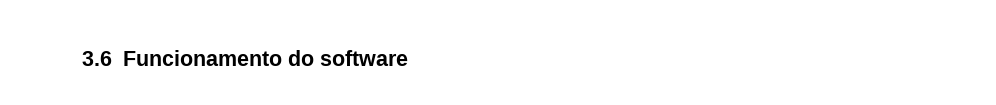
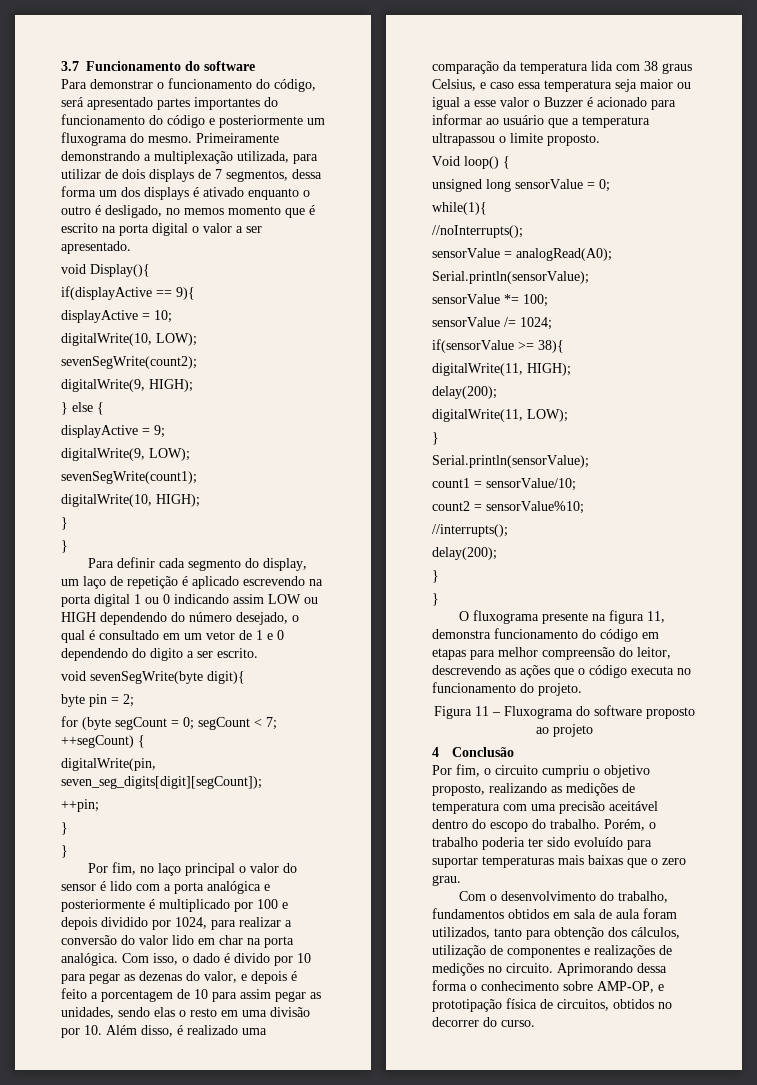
- 3.6 Funcionamento do software
+ 3.7 Funcionamento do software
+ Para demonstrar o funcionamento do código, será apresentado partes importantes do funcionamento do código e posteriormente um fluxograma do mesmo. Primeiramente demonstrando a multiplexação utilizada, para utilizar de dois displays de 7 segmentos, dessa forma um dos displays é ativado enquanto o outro é desligado, no memos momento que é escrito na porta digital o valor a ser apresentado.
+ void Display(){
+ if(displayActive == 9){
+ displayActive = 10;
+ digitalWrite(10, LOW);
+ sevenSegWrite(count2);
+ digitalWrite(9, HIGH);
+ } else {
+ displayActive = 9;
+ digitalWrite(9, LOW);
+ sevenSegWrite(count1);
+ digitalWrite(10, HIGH);
+ }
+ }
+ Para definir cada segmento do display, um laço de repetição é aplicado escrevendo na porta digital 1 ou 0 indicando assim LOW ou HIGH dependendo do número desejado, o qual é consultado em um vetor de 1 e 0 dependendo do digito a ser escrito.
+ void sevenSegWrite(byte digit){
+ byte pin = 2;
+ for (byte segCount = 0; segCount < 7; ++segCount) {
+ digitalWrite(pin, seven_seg_digits[digit][segCount]);
+ ++pin;
+ }
+ }
+ Por fim, no laço principal o valor do sensor é lido com a porta analógica e posteriormente é multiplicado por 100 e depois dividido por 1024, para realizar a conversão do valor lido em char na porta analógica. Com isso, o dado é divido por 10 para pegar as dezenas do valor, e depois é feito a porcentagem de 10 para assim pegar as unidades, sendo elas o resto em uma divisão por 10. Além disso, é realizado uma comparação da temperatura lida com 38 graus Celsius, e caso essa temperatura seja maior ou igual a esse valor o Buzzer é acionado para informar ao usuário que a temperatura ultrapassou o limite proposto.
+ Void loop() {
+ unsigned long sensorValue = 0;
+ while(1){
+ //noInterrupts();
+ sensorValue = analogRead(A0);
+ Serial.println(sensorValue);
+ sensorValue *= 100;
+ sensorValue /= 1024;
+ if(sensorValue >= 38){
+ digitalWrite(11, HIGH);
+ delay(200);
+ digitalWrite(11, LOW);
+ }
+ Serial.println(sensorValue);
+ count1 = sensorValue/10;
+ count2 = sensorValue%10;
+ //interrupts();
+ delay(200);
+ }
+ }
+ O fluxograma presente na figura 11, demonstra funcionamento do código em etapas para melhor compreensão do leitor, descrevendo as ações que o código executa no funcionamento do projeto.
+ Figura 11 – Fluxograma do software proposto ao projeto
+ 4 Conclusão
+ Por fim, o circuito cumpriu o objetivo proposto, realizando as medições de temperatura com uma precisão aceitável dentro do escopo do trabalho. Porém, o trabalho poderia ter sido evoluído para suportar temperaturas mais baixas que o zero grau.
+ Com o desenvolvimento do trabalho, fundamentos obtidos em sala de aula foram utilizados, tanto para obtenção dos cálculos, utilização de componentes e realizações de medições no circuito. Aprimorando dessa forma o conhecimento sobre AMP-OP, e prototipação física de circuitos, obtidos no decorrer do curso.

